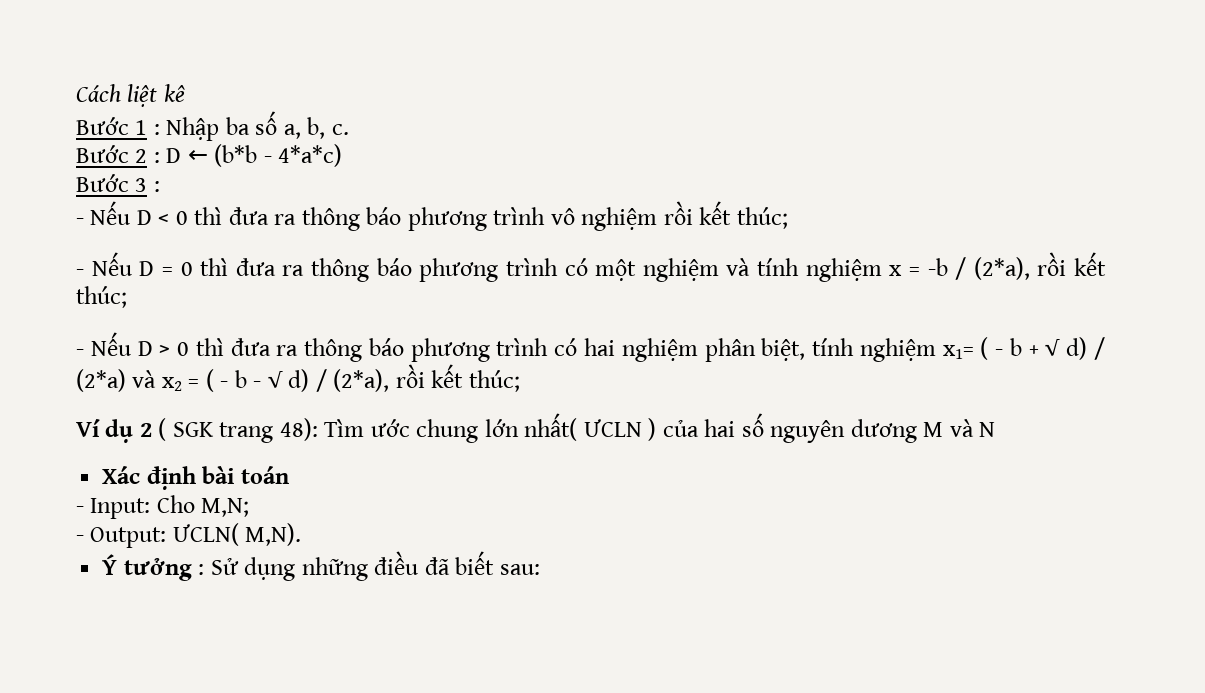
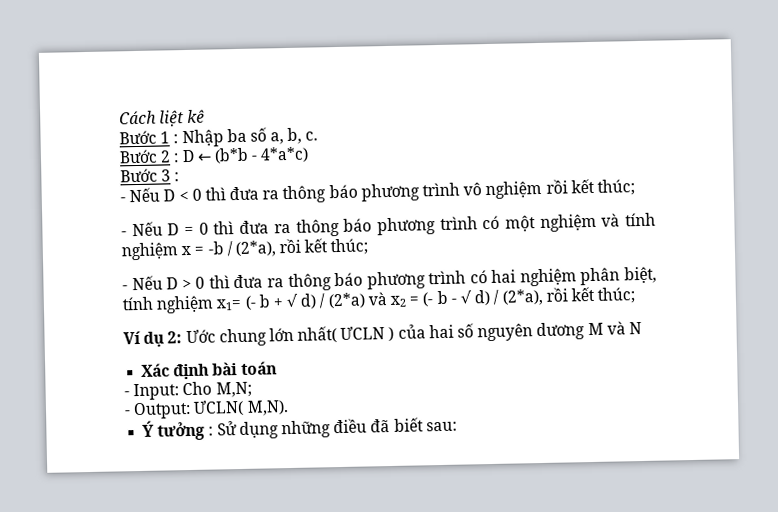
- - Nếu D > 0 thì đưa ra thông báo phương trình có hai nghiệm phân biệt, tính nghiệm x1= ( - b + √ d) / (2*a) và x2 = ( - b - √ d) / (2*a), rồi kết thúc;
+ - Nếu D > 0 thì đưa ra thông báo phương trình có hai nghiệm phân biệt, tính nghiệm x1= (- b + √ d) / (2*a) và x2 = (- b - √ d) / (2*a), rồi kết thúc;
- Ví dụ 2 ( SGK trang 48): Tìm ước chung lớn nhất( ƯCLN ) của hai số nguyên dương M và N
+ Ví dụ 2: Ước chung lớn nhất( ƯCLN ) của hai số nguyên dương M và N

